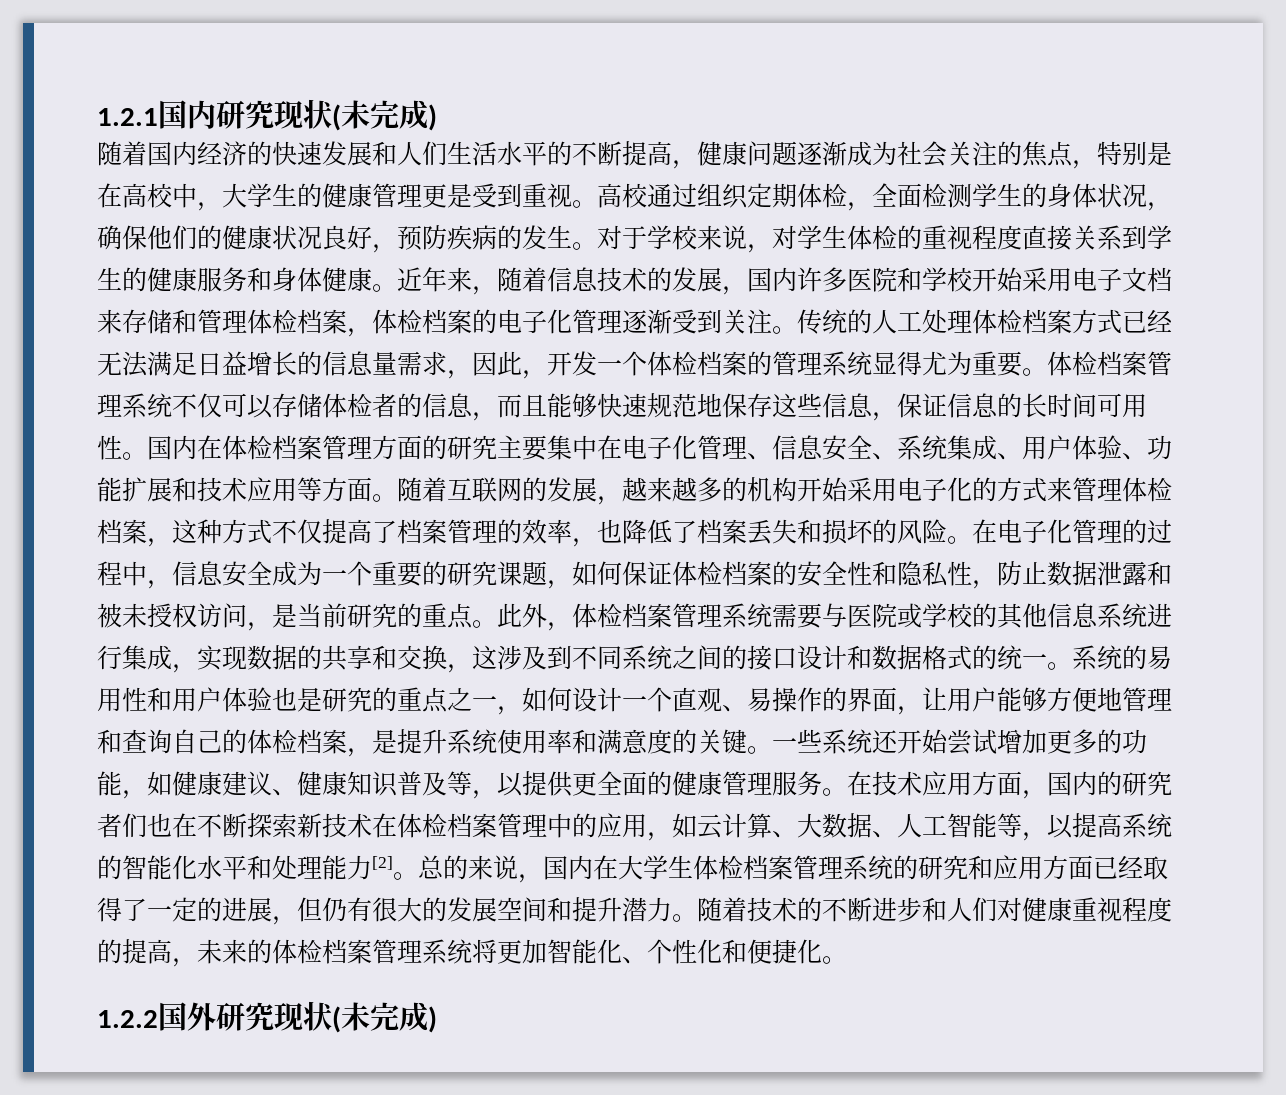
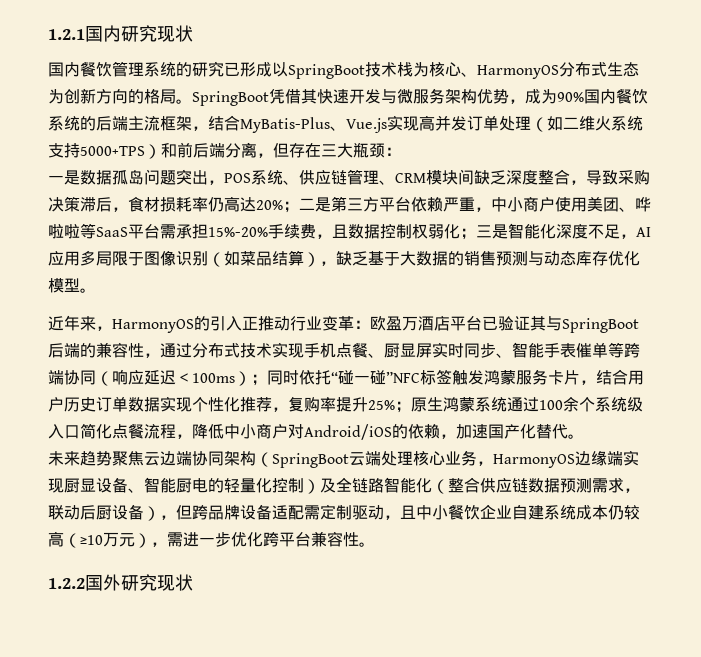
- 1.2.1国内研究现状(未完成)
- 随着国内经济的快速发展和人们生活水平的不断提高，健康问题逐渐成为社会关注的焦点，特别是在高校中，大学生的健康管理更是受到重视。高校通过组织定期体检，全面检测学生的身体状况，确保他们的健康状况良好，预防疾病的发生。对于学校来说，对学生体检的重视程度直接关系到学生的健康服务和身体健康。近年来，随着信息技术的发展，国内许多医院和学校开始采用电子文档来存储和管理体检档案，体检档案的电子化管理逐渐受到关注。传统的人工处理体检档案方式已经无法满足日益增长的信息量需求，因此，开发一个体检档案的管理系统显得尤为重要。体检档案管理系统不仅可以存储体检者的信息，而且能够快速规范地保存这些信息，保证信息的长时间可用性。国内在体检档案管理方面的研究主要集中在电子化管理、信息安全、系统集成、用户体验、功能扩展和技术应用等方面。随着互联网的发展，越来越多的机构开始采用电子化的方式来管理体检档案，这种方式不仅提高了档案管理的效率，也降低了档案丢失和损坏的风险。在电子化管理的过程中，信息安全成为一个重要的研究课题，如何保证体检档案的安全性和隐私性，防止数据泄露和被未授权访问，是当前研究的重点。此外，体检档案管理系统需要与医院或学校的其他信息系统进行集成，实现数据的共享和交换，这涉及到不同系统之间的接口设计和数据格式的统一。系统的易用性和用户体验也是研究的重点之一，如何设计一个直观、易操作的界面，让用户能够方便地管理和查询自己的体检档案，是提升系统使用率和满意度的关键。一些系统还开始尝试增加更多的功能，如健康建议、健康知识普及等，以提供更全面的健康管理服务。在技术应用方面，国内的研究者们也在不断探索新技术在体检档案管理中的应用，如云计算、大数据、人工智能等，以提高系统的智能化水平和处理能力[2]。总的来说，国内在大学生体检档案管理系统的研究和应用方面已经取得了一定的进展，但仍有很大的发展空间和提升潜力。随着技术的不断进步和人们对健康重视程度的提高，未来的体检档案管理系统将更加智能化、个性化和便捷化。
+ 1.2.1国内研究现状
+ 国内餐饮管理系统的研究已形成以SpringBoot技术栈为核心、HarmonyOS分布式生态为创新方向的格局。SpringBoot凭借其快速开发与微服务架构优势，成为90%国内餐饮系统的后端主流框架，结合MyBatis-Plus、Vue.js实现高并发订单处理（如二维火系统支持5000+TPS）和前后端分离，但存在三大瓶颈：
+ 一是数据孤岛问题突出，POS系统、供应链管理、CRM模块间缺乏深度整合，导致采购决策滞后，食材损耗率仍高达20%；二是第三方平台依赖严重，中小商户使用美团、哗啦啦等SaaS平台需承担15%-20%手续费，且数据控制权弱化；三是智能化深度不足，AI应用多局限于图像识别（如菜品结算），缺乏基于大数据的销售预测与动态库存优化模型。
+ 近年来，HarmonyOS的引入正推动行业变革：欧盈万酒店平台已验证其与SpringBoot后端的兼容性，通过分布式技术实现手机点餐、厨显屏实时同步、智能手表催单等跨端协同（响应延迟＜100ms）；同时依托“碰一碰”NFC标签触发鸿蒙服务卡片，结合用户历史订单数据实现个性化推荐，复购率提升25%；原生鸿蒙系统通过100余个系统级入口简化点餐流程，降低中小商户对Android/iOS的依赖，加速国产化替代。
+ 未来趋势聚焦云边端协同架构（SpringBoot云端处理核心业务，HarmonyOS边缘端实现厨显设备、智能厨电的轻量化控制）及全链路智能化（整合供应链数据预测需求，联动后厨设备），但跨品牌设备适配需定制驱动，且中小餐饮企业自建系统成本仍较高（≥10万元），需进一步优化跨平台兼容性。
- 1.2.2国外研究现状(未完成)
+ 1.2.2国外研究现状

